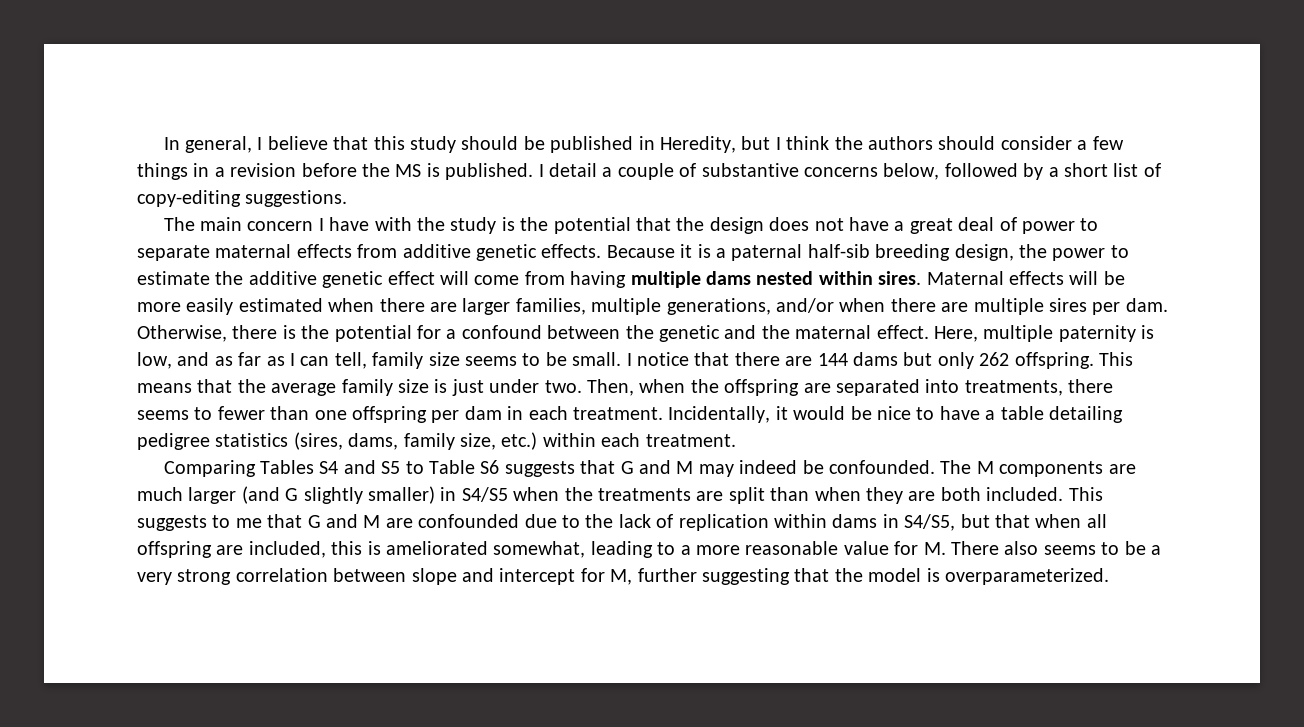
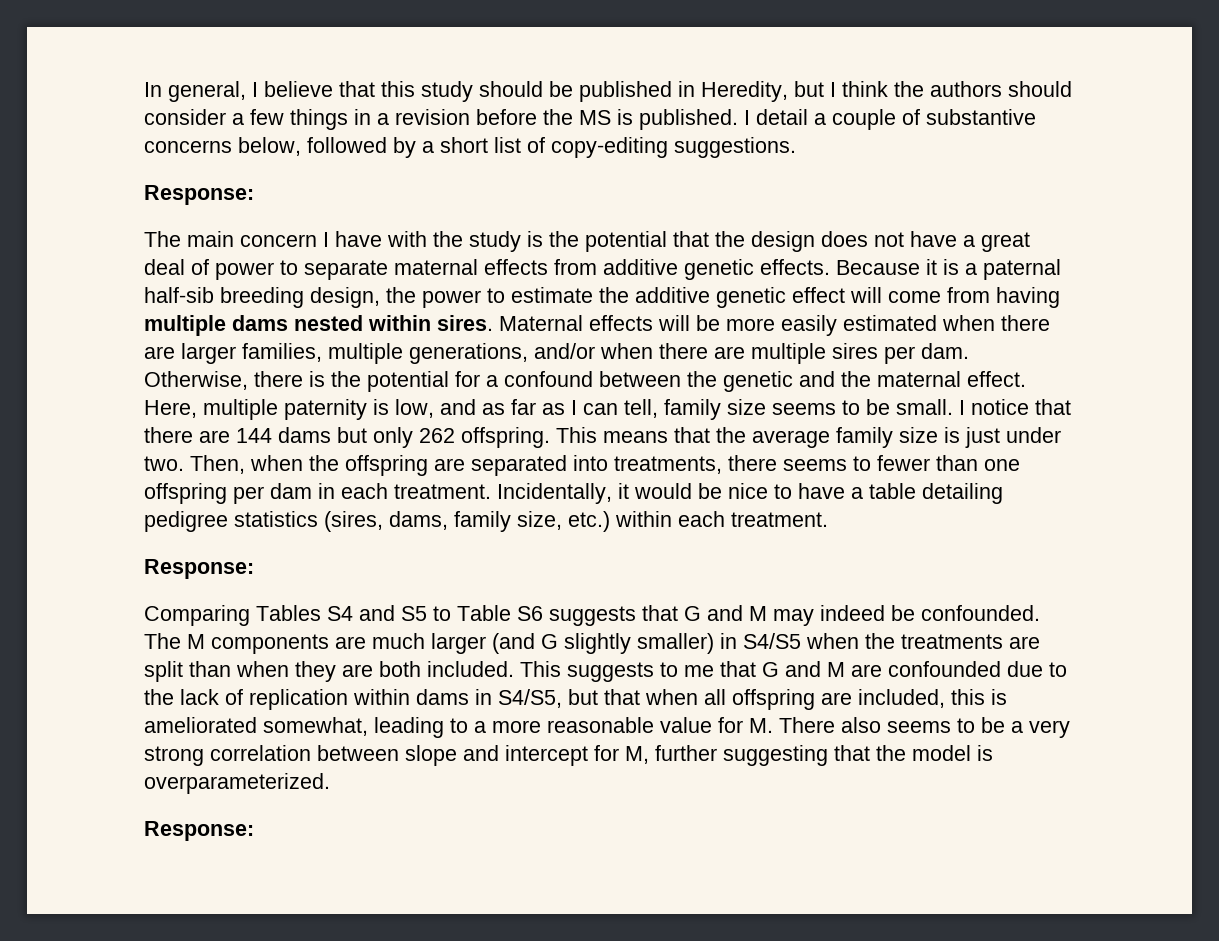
  I detail a couple of substantive concerns below, followed by a short list of copy-editing suggestions.
+ Response:
  Incidentally, it would be nice to have a table detailing pedigree statistics (sires, dams, family size, etc.) within each treatment.
+ Response:
  This suggests to me that G and M are confounded due to the lack of replication within dams in S4/S5, but that when all offspring are included, this is ameliorated somewhat, leading to a more reasonable value for M. There also seems to be a very strong correlation between slope and intercept for M, further suggesting that the model is overparameterized.
+ Response:

